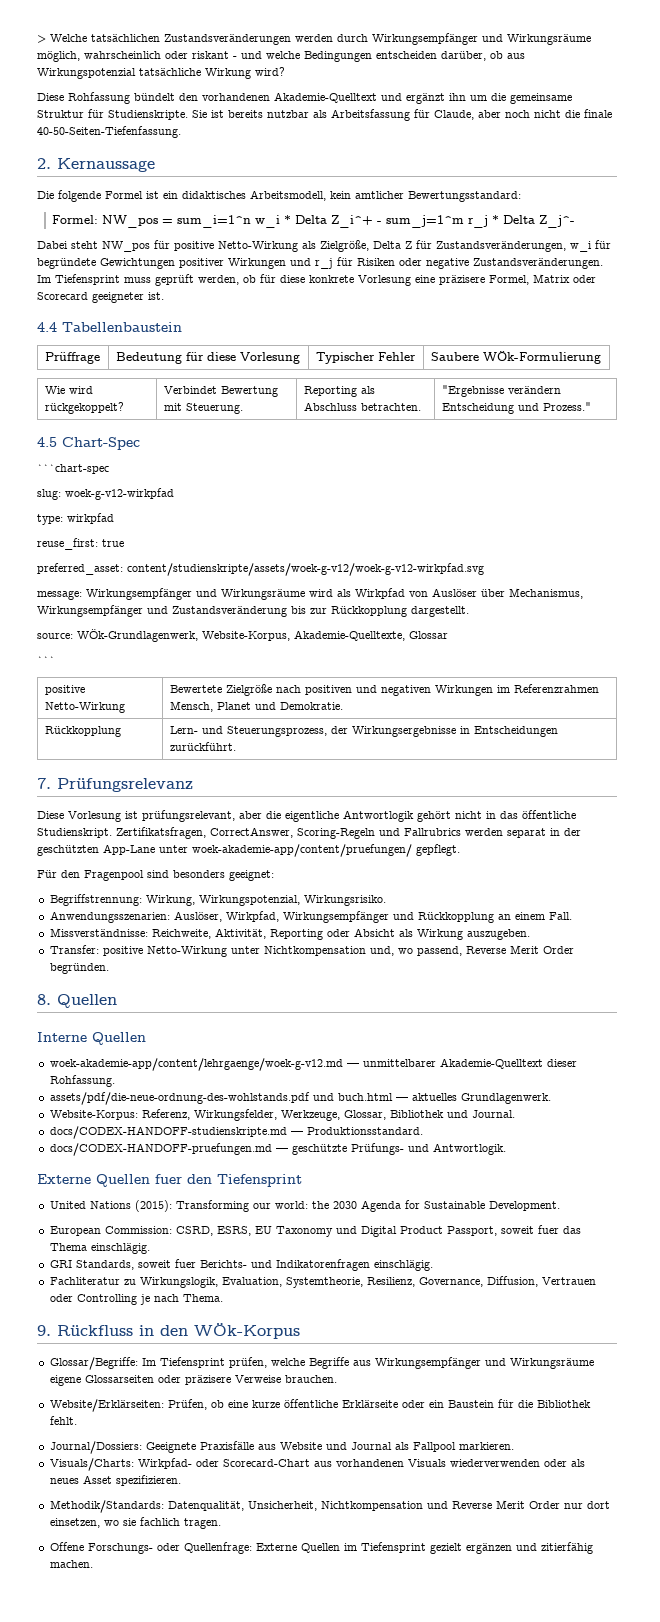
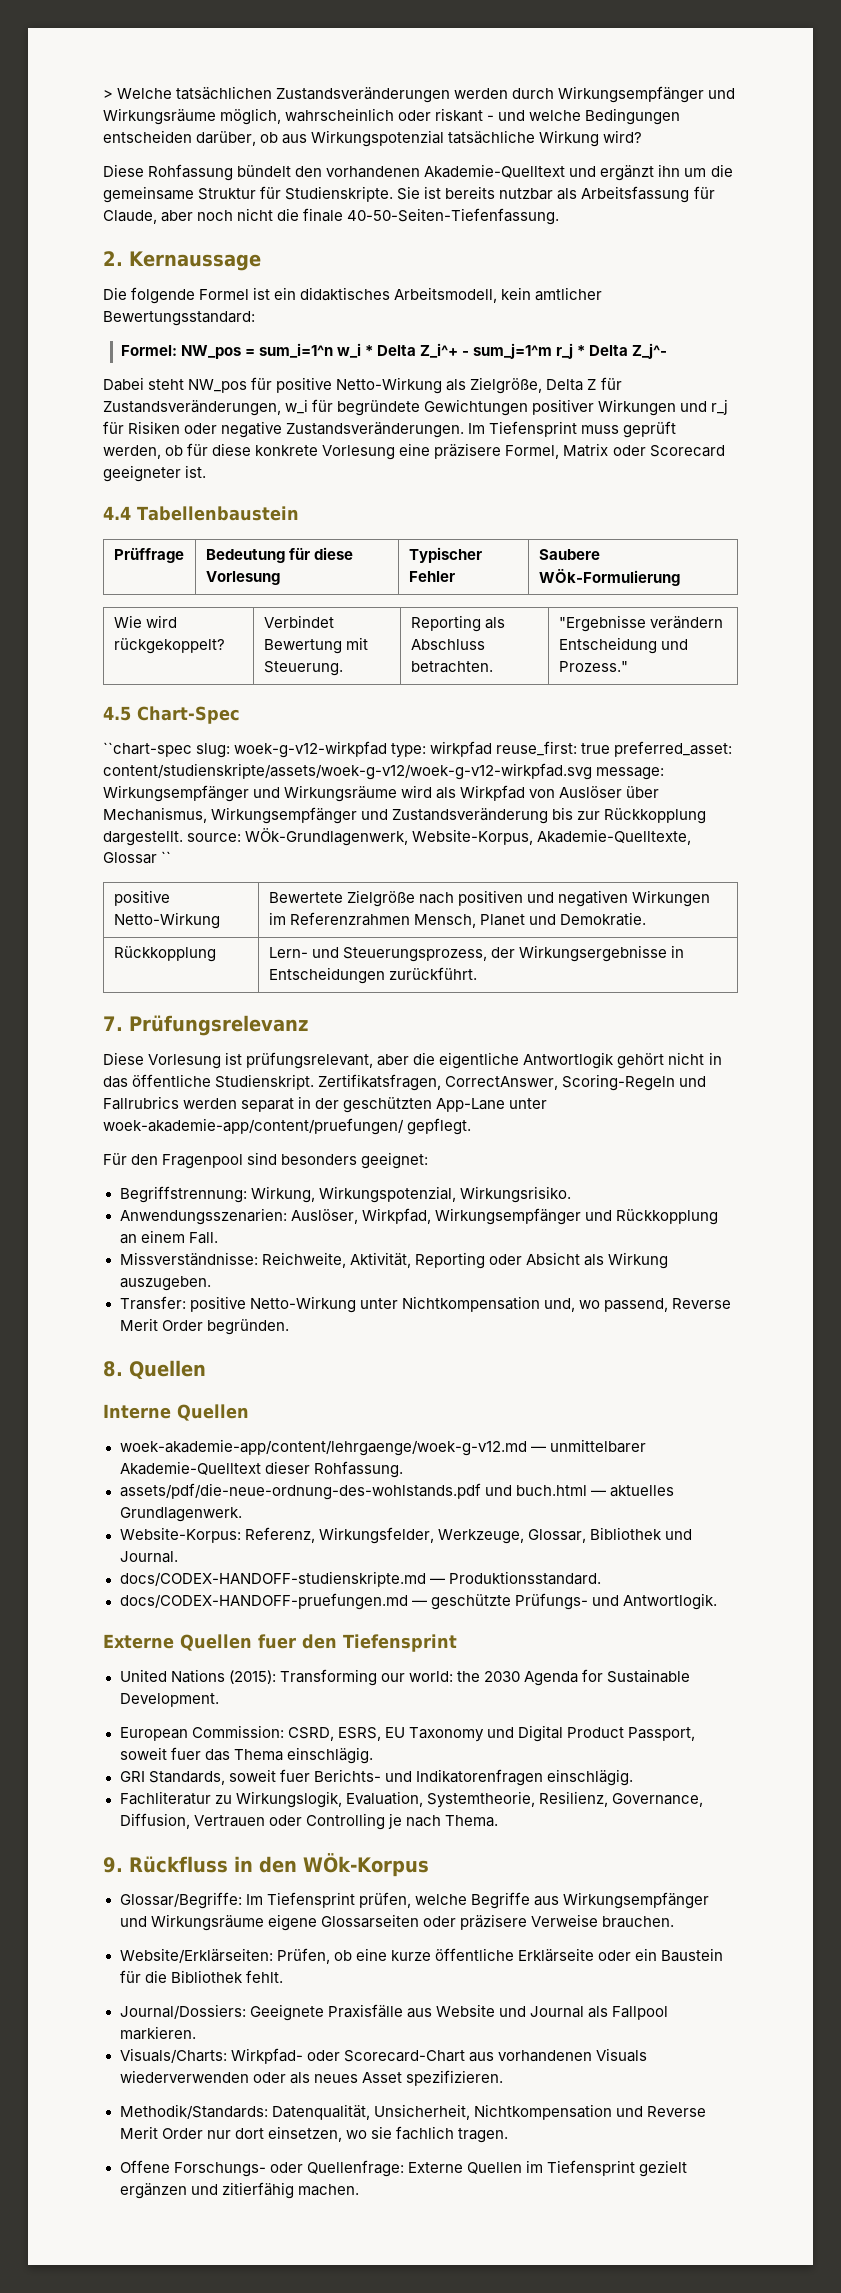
- ```chart-spec
- slug: woek-g-v12-wirkpfad
- type: wirkpfad
- reuse_first: true
- preferred_asset: content/studienskripte/assets/woek-g-v12/woek-g-v12-wirkpfad.svg
- message: Wirkungsempfänger und Wirkungsräume wird als Wirkpfad von Auslöser über Mechanismus, Wirkungsempfänger und Zustandsveränderung bis zur Rückkopplung dargestellt.
- source: WÖk-Grundlagenwerk, Website-Korpus, Akademie-Quelltexte, Glossar
- ```
+ ``chart-spec slug: woek-g-v12-wirkpfad type: wirkpfad reuse_first: true preferred_asset: content/studienskripte/assets/woek-g-v12/woek-g-v12-wirkpfad.svg message: Wirkungsempfänger und Wirkungsräume wird als Wirkpfad von Auslöser über Mechanismus, Wirkungsempfänger und Zustandsveränderung bis zur Rückkopplung dargestellt. source: WÖk-Grundlagenwerk, Website-Korpus, Akademie-Quelltexte, Glossar ``

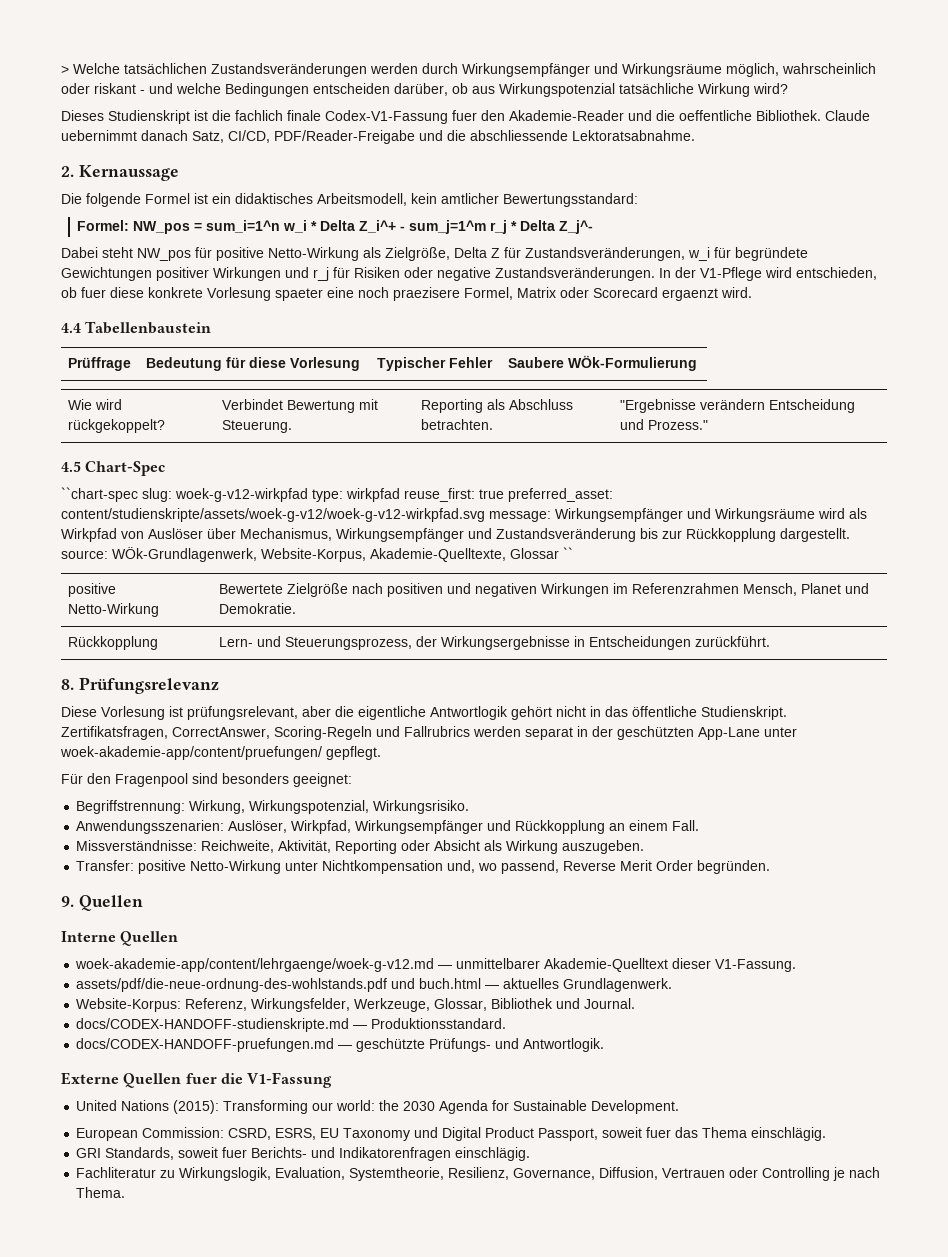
- Diese Rohfassung bündelt den vorhandenen Akademie-Quelltext und ergänzt ihn um die gemeinsame Struktur für Studienskripte. Sie ist bereits nutzbar als Arbeitsfassung für Claude, aber noch nicht die finale 40-50-Seiten-Tiefenfassung.
+ Dieses Studienskript ist die fachlich finale Codex-V1-Fassung fuer den Akademie-Reader und die oeffentliche Bibliothek. Claude uebernimmt danach Satz, CI/CD, PDF/Reader-Freigabe und die abschliessende Lektoratsabnahme.
- Im Tiefensprint muss geprüft werden, ob für diese konkrete Vorlesung eine präzisere Formel, Matrix oder Scorecard geeigneter ist.
+ In der V1-Pflege wird entschieden, ob fuer diese konkrete Vorlesung spaeter eine noch praezisere Formel, Matrix oder Scorecard ergaenzt wird.
- 7. Prüfungsrelevanz
+ 8. Prüfungsrelevanz
- 8. Quellen
+ 9. Quellen
- woek-akademie-app/content/lehrgaenge/woek-g-v12.md — unmittelbarer Akademie-Quelltext dieser Rohfassung.
+ woek-akademie-app/content/lehrgaenge/woek-g-v12.md — unmittelbarer Akademie-Quelltext dieser V1-Fassung.
- Externe Quellen fuer den Tiefensprint
+ Externe Quellen fuer die V1-Fassung
- 9. Rückfluss in den WÖk-Korpus
- Glossar/Begriffe: Im Tiefensprint prüfen, welche Begriffe aus Wirkungsempfänger und Wirkungsräume eigene Glossarseiten oder präzisere Verweise brauchen.
- Website/Erklärseiten: Prüfen, ob eine kurze öffentliche Erklärseite oder ein Baustein für die Bibliothek fehlt.
- Journal/Dossiers: Geeignete Praxisfälle aus Website und Journal als Fallpool markieren.
- Visuals/Charts: Wirkpfad- oder Scorecard-Chart aus vorhandenen Visuals wiederverwenden oder als neues Asset spezifizieren.
- Methodik/Standards: Datenqualität, Unsicherheit, Nichtkompensation und Reverse Merit Order nur dort einsetzen, wo sie fachlich tragen.
- Offene Forschungs- oder Quellenfrage: Externe Quellen im Tiefensprint gezielt ergänzen und zitierfähig machen.

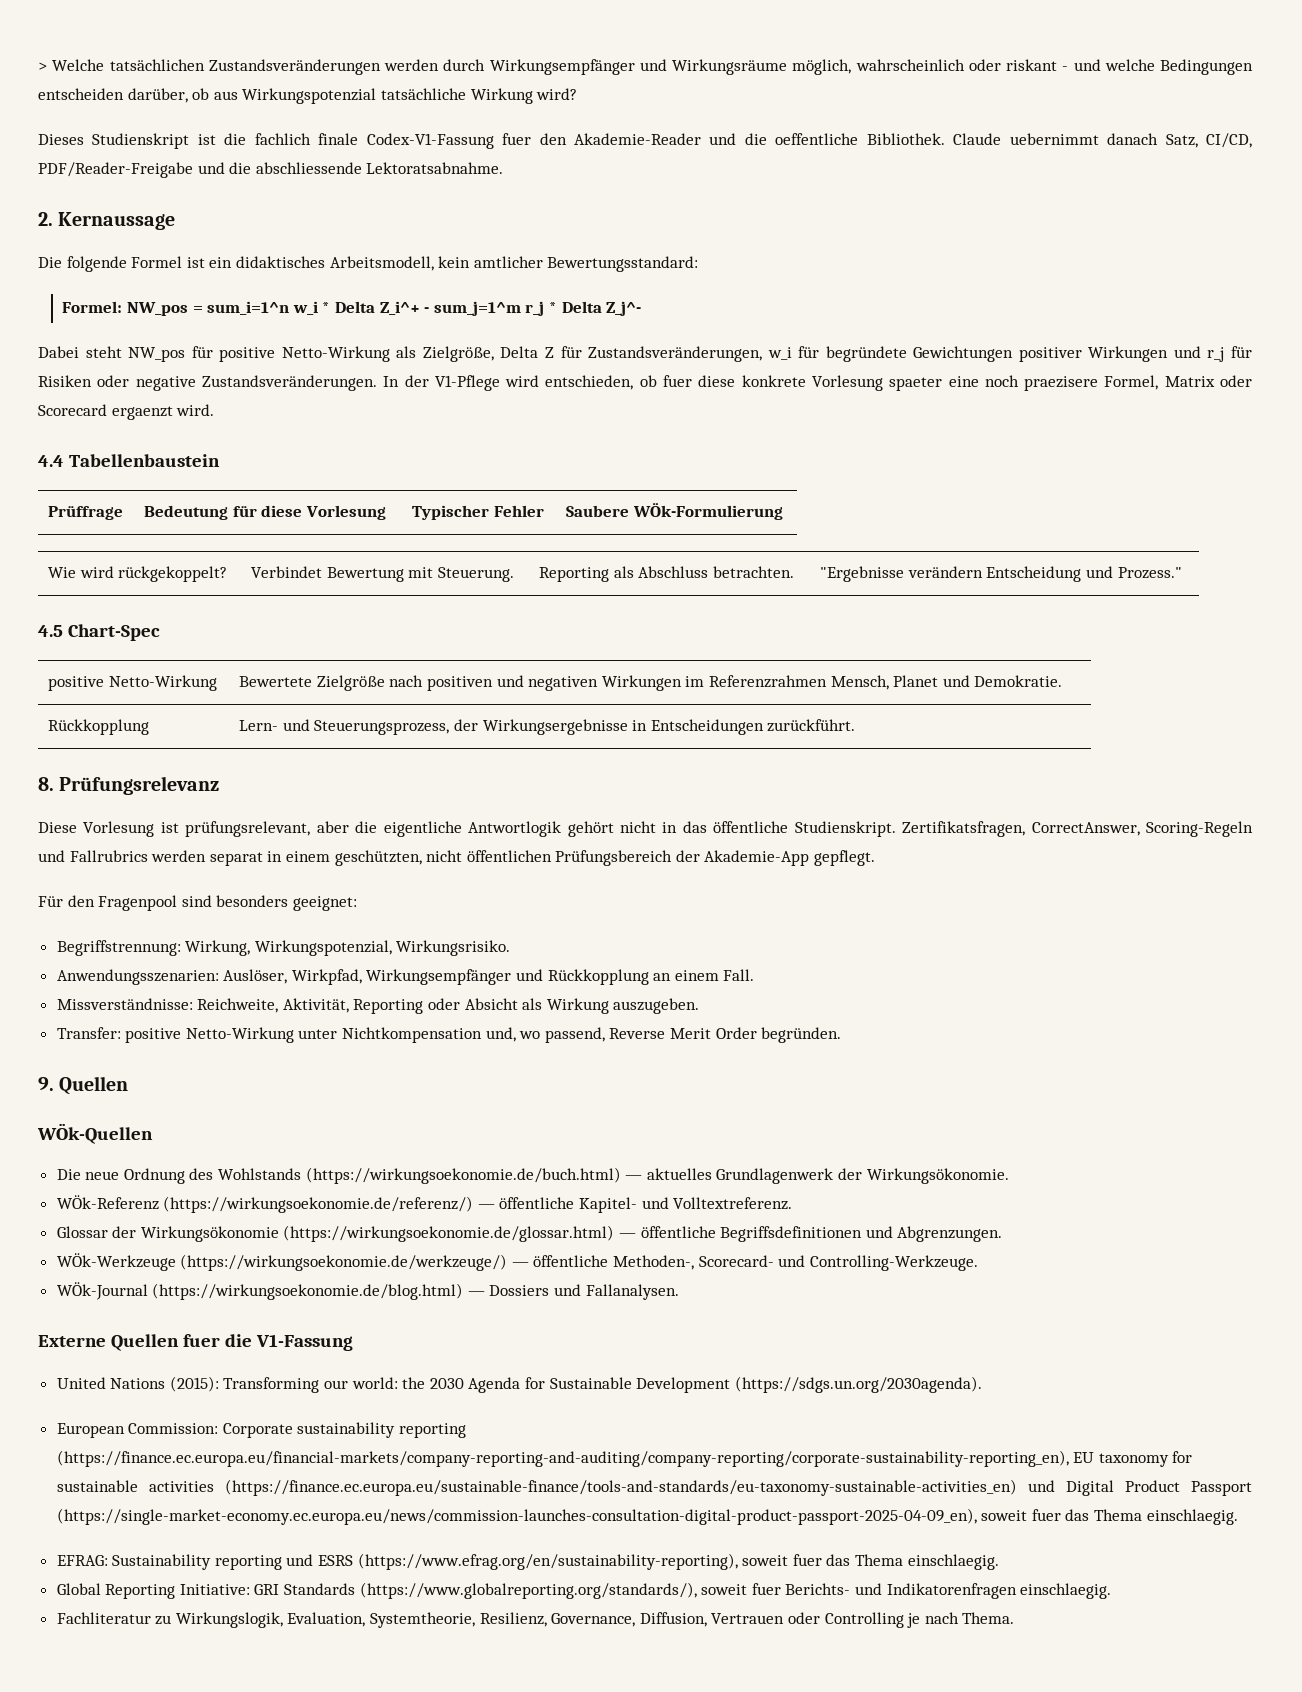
- ``chart-spec slug: woek-g-v12-wirkpfad type: wirkpfad reuse_first: true preferred_asset: content/studienskripte/assets/woek-g-v12/woek-g-v12-wirkpfad.svg message: Wirkungsempfänger und Wirkungsräume wird als Wirkpfad von Auslöser über Mechanismus, Wirkungsempfänger und Zustandsveränderung bis zur Rückkopplung dargestellt. source: WÖk-Grundlagenwerk, Website-Korpus, Akademie-Quelltexte, Glossar ``
- Zertifikatsfragen, CorrectAnswer, Scoring-Regeln und Fallrubrics werden separat in der geschützten App-Lane unter woek-akademie-app/content/pruefungen/ gepflegt.
+ Zertifikatsfragen, CorrectAnswer, Scoring-Regeln und Fallrubrics werden separat in einem geschützten, nicht öffentlichen Prüfungsbereich der Akademie-App gepflegt.
- Interne Quellen
- woek-akademie-app/content/lehrgaenge/woek-g-v12.md — unmittelbarer Akademie-Quelltext dieser V1-Fassung.
- assets/pdf/die-neue-ordnung-des-wohlstands.pdf und buch.html — aktuelles Grundlagenwerk.
- Website-Korpus: Referenz, Wirkungsfelder, Werkzeuge, Glossar, Bibliothek und Journal.
- docs/CODEX-HANDOFF-studienskripte.md — Produktionsstandard.
- docs/CODEX-HANDOFF-pruefungen.md — geschützte Prüfungs- und Antwortlogik.
+ WÖk-Quellen
+ Die neue Ordnung des Wohlstands (https://wirkungsoekonomie.de/buch.html) — aktuelles Grundlagenwerk der Wirkungsökonomie.
+ WÖk-Referenz (https://wirkungsoekonomie.de/referenz/) — öffentliche Kapitel- und Volltextreferenz.
+ Glossar der Wirkungsökonomie (https://wirkungsoekonomie.de/glossar.html) — öffentliche Begriffsdefinitionen und Abgrenzungen.
+ WÖk-Werkzeuge (https://wirkungsoekonomie.de/werkzeuge/) — öffentliche Methoden-, Scorecard- und Controlling-Werkzeuge.
+ WÖk-Journal (https://wirkungsoekonomie.de/blog.html) — Dossiers und Fallanalysen.
- United Nations (2015): Transforming our world: the 2030 Agenda for Sustainable Development.
+ United Nations (2015): Transforming our world: the 2030 Agenda for Sustainable Development (https://sdgs.un.org/2030agenda).
- European Commission: CSRD, ESRS, EU Taxonomy und Digital Product Passport, soweit fuer das Thema einschlägig.
- GRI Standards, soweit fuer Berichts- und Indikatorenfragen einschlägig.
+ European Commission: Corporate sustainability reporting (https://finance.ec.europa.eu/financial-markets/company-reporting-and-auditing/company-reporting/corporate-sustainability-reporting_en), EU taxonomy for sustainable activities (https://finance.ec.europa.eu/sustainable-finance/tools-and-standards/eu-taxonomy-sustainable-activities_en) und Digital Product Passport (https://single-market-economy.ec.europa.eu/news/commission-launches-consultation-digital-product-passport-2025-04-09_en), soweit fuer das Thema einschlaegig.
+ EFRAG: Sustainability reporting und ESRS (https://www.efrag.org/en/sustainability-reporting), soweit fuer das Thema einschlaegig.
+ Global Reporting Initiative: GRI Standards (https://www.globalreporting.org/standards/), soweit fuer Berichts- und Indikatorenfragen einschlaegig.

